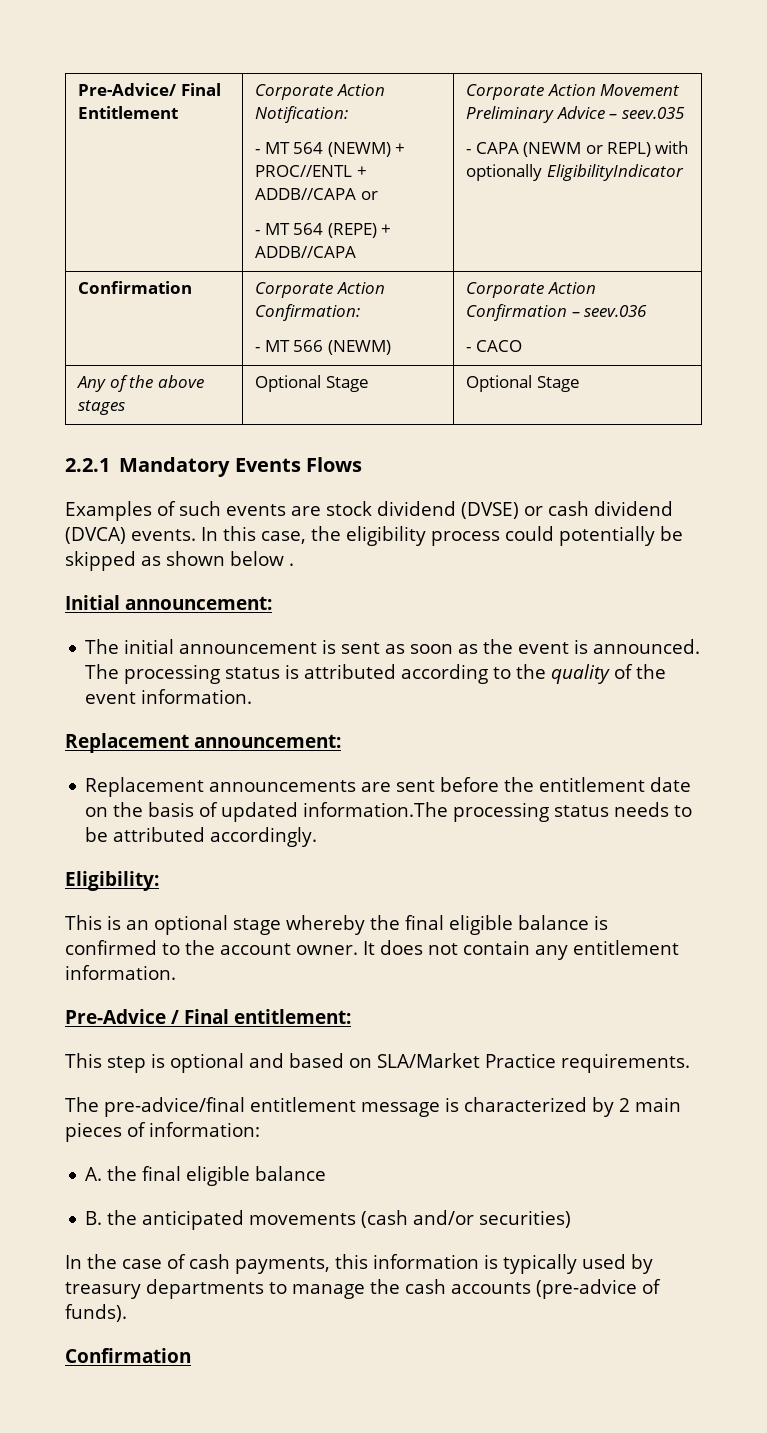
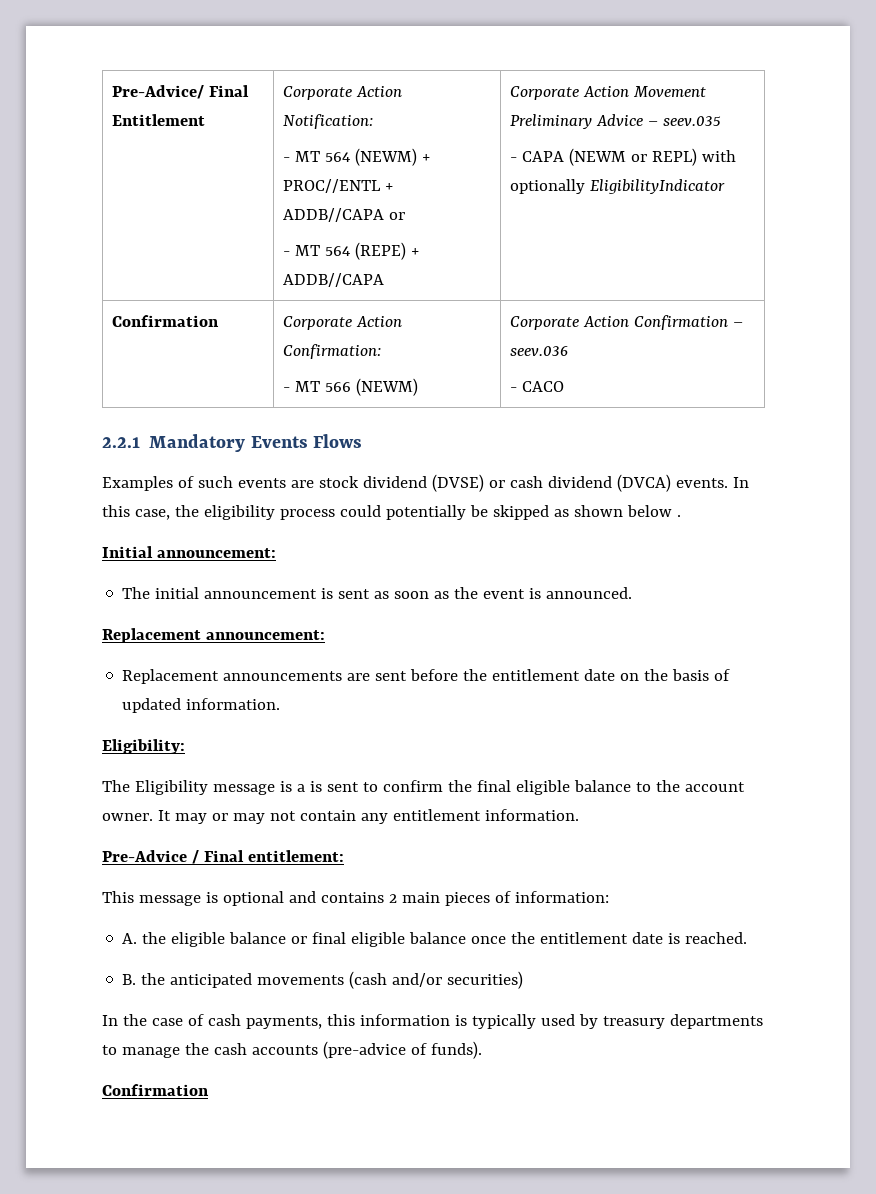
- Any of the above stages | Optional Stage | Optional Stage
- The processing status is attributed according to the quality of the event information.
- Replacement announcements are sent before the entitlement date on the basis of updated information.The processing status needs to be attributed accordingly.
+ Replacement announcements are sent before the entitlement date on the basis of updated information.
  Eligibility:
- This is an optional stage whereby the final eligible balance is confirmed to the account owner.
+ The Eligibility message is a is sent to confirm the final eligible balance to the account owner.
- It does not contain any entitlement information.
+ It may or may not contain any entitlement information.
- This step is optional and based on SLA/Market Practice requirements.
- The pre-advice/final entitlement message is characterized by 2 main pieces of information:
+ This message is optional and contains 2 main pieces of information:
- A. the final eligible balance
+ A. the eligible balance or final eligible balance once the entitlement date is reached.

